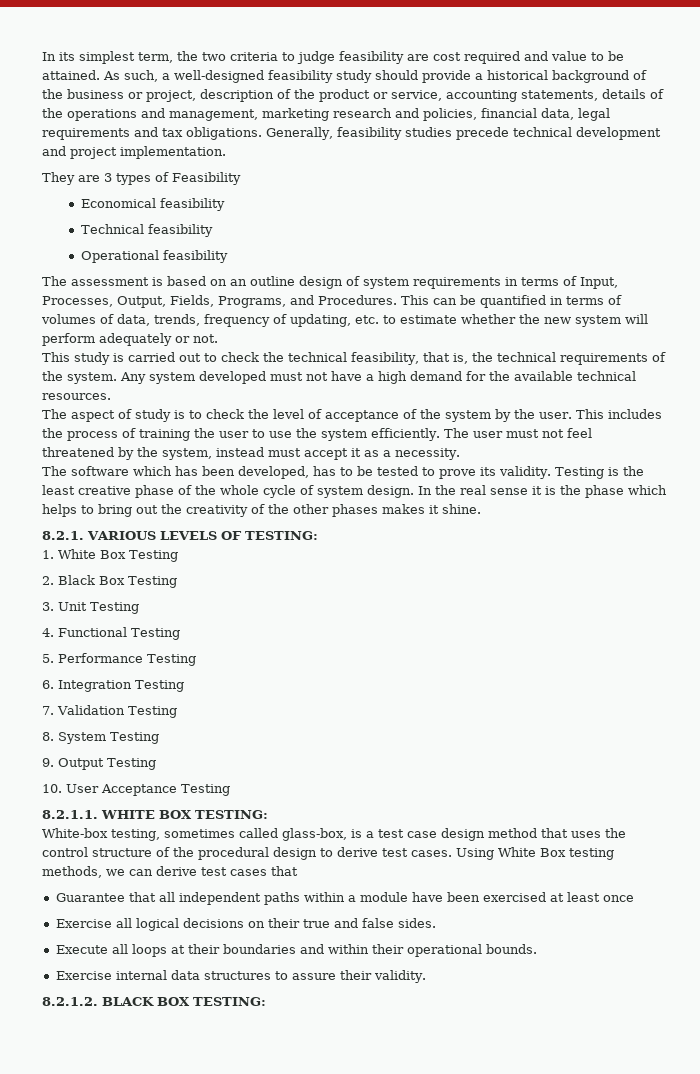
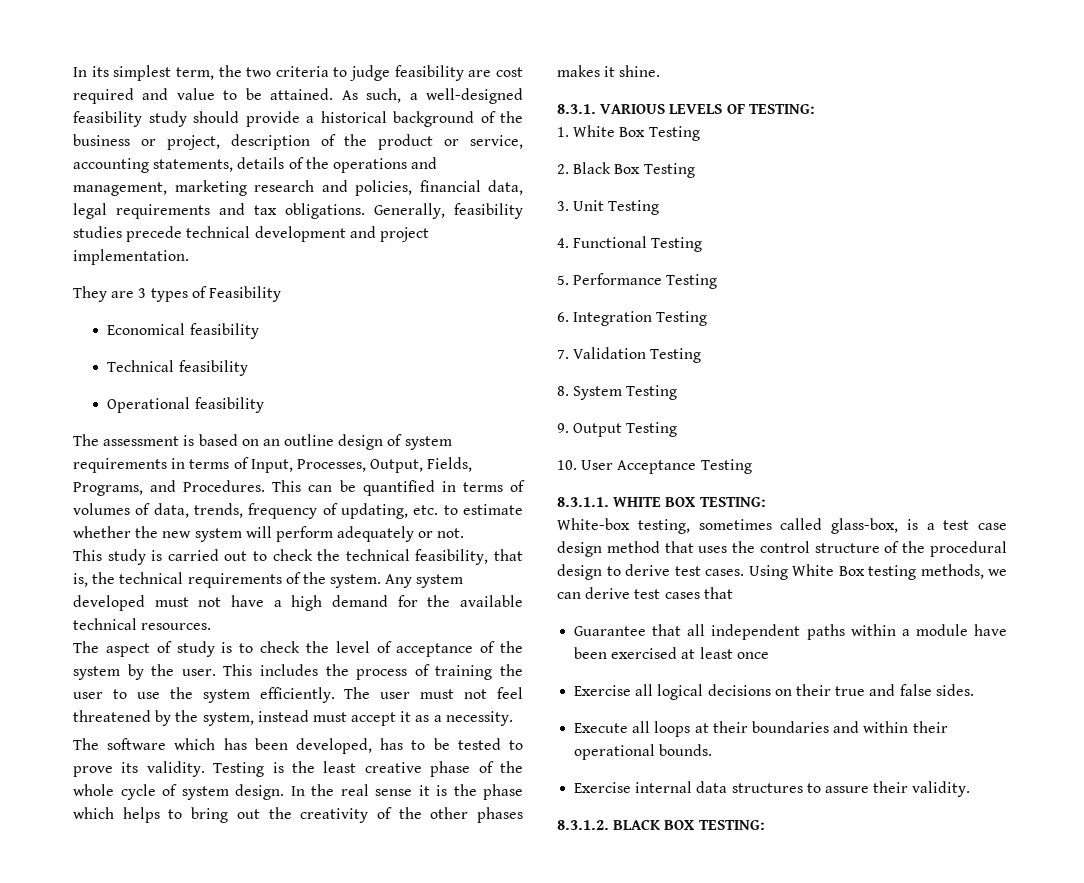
- 8.2.1. VARIOUS LEVELS OF TESTING:
+ 8.3.1. VARIOUS LEVELS OF TESTING:
- 8.2.1.1. WHITE BOX TESTING:
+ 8.3.1.1. WHITE BOX TESTING:
- 8.2.1.2. BLACK BOX TESTING:
+ 8.3.1.2. BLACK BOX TESTING:

